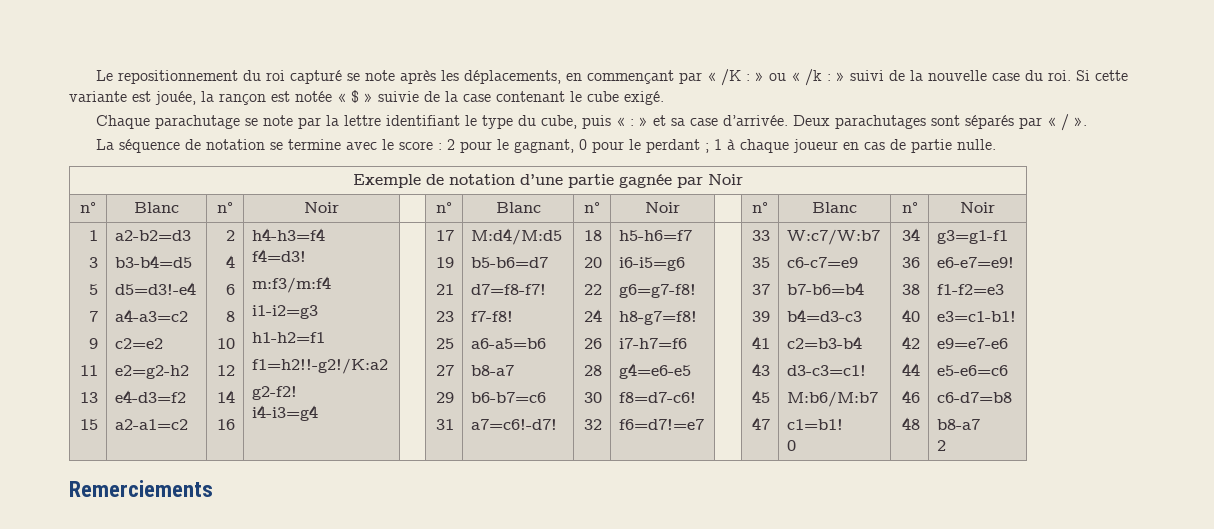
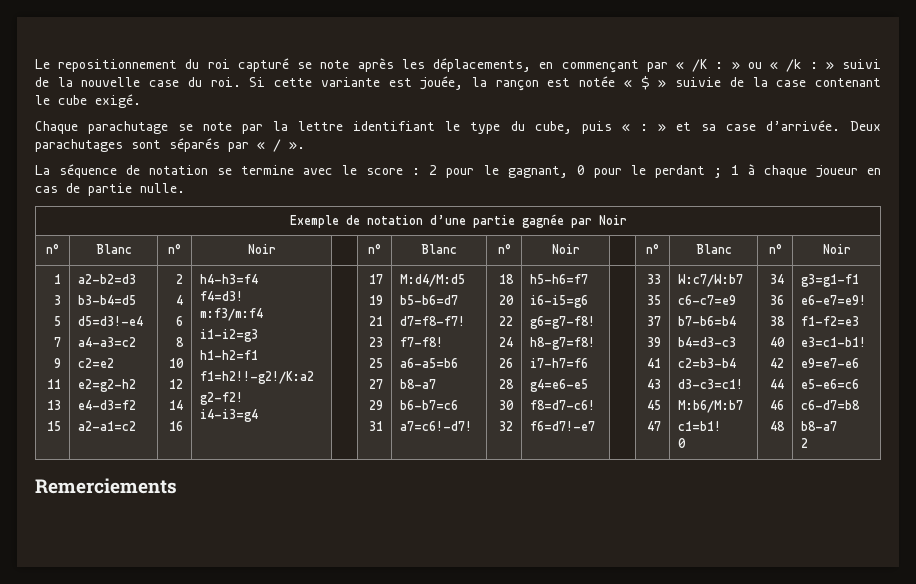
- f6=d7!=e7
+ f6=d7!-e7

